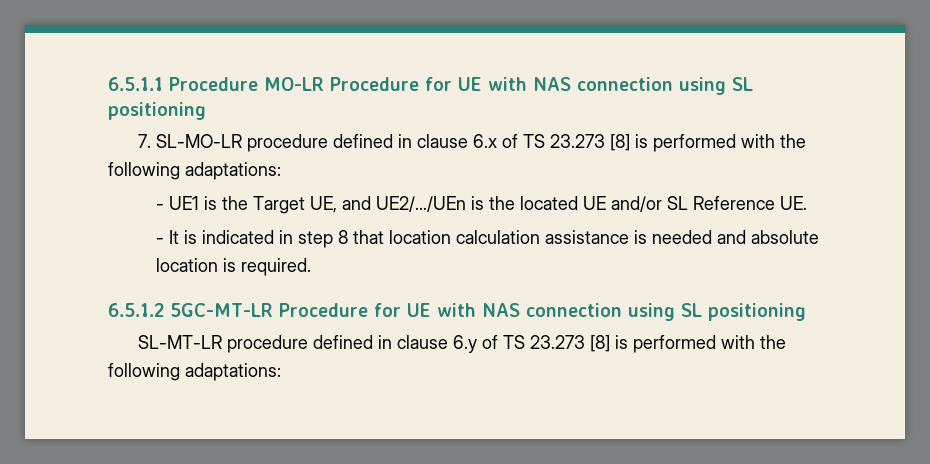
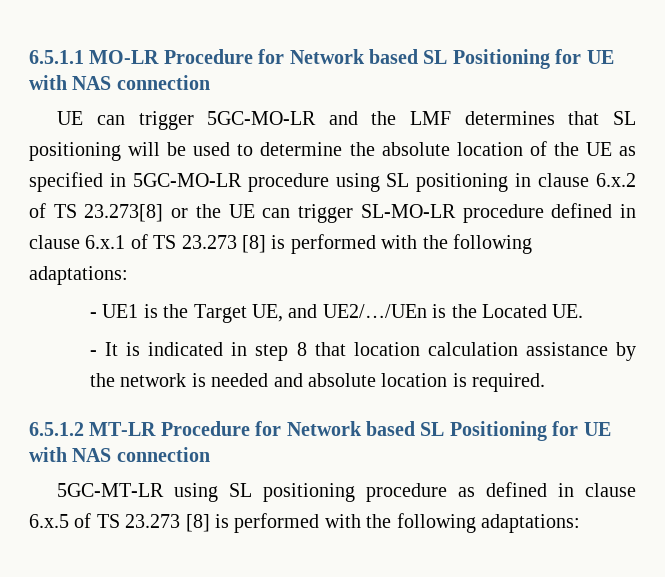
- 6.5.1.1 Procedure MO-LR Procedure for UE with NAS connection using SL positioning
- 7. SL-MO-LR procedure defined in clause 6.x of TS 23.273 [8] is performed with the following adaptations:
+ 6.5.1.1 MO-LR Procedure for Network based SL Positioning for UE with NAS connection
+ UE can trigger 5GC-MO-LR and the LMF determines that SL positioning will be used to determine the absolute location of the UE as specified in 5GC-MO-LR procedure using SL positioning in clause 6.x.2 of TS 23.273[8] or the UE can trigger SL-MO-LR procedure defined in clause 6.x.1 of TS 23.273 [8] is performed with the following adaptations:
- - UE1 is the Target UE, and UE2/…/UEn is the located UE and/or SL Reference UE.
+ - UE1 is the Target UE, and UE2/…/UEn is the Located UE.
- - It is indicated in step 8 that location calculation assistance is needed and absolute location is required.
+ - It is indicated in step 8 that location calculation assistance by the network is needed and absolute location is required.
- 6.5.1.2 5GC-MT-LR Procedure for UE with NAS connection using SL positioning
- SL-MT-LR procedure defined in clause 6.y of TS 23.273 [8] is performed with the following adaptations:
+ 6.5.1.2 MT-LR Procedure for Network based SL Positioning for UE with NAS connection
+ 5GC-MT-LR using SL positioning procedure as defined in clause 6.x.5 of TS 23.273 [8] is performed with the following adaptations:

